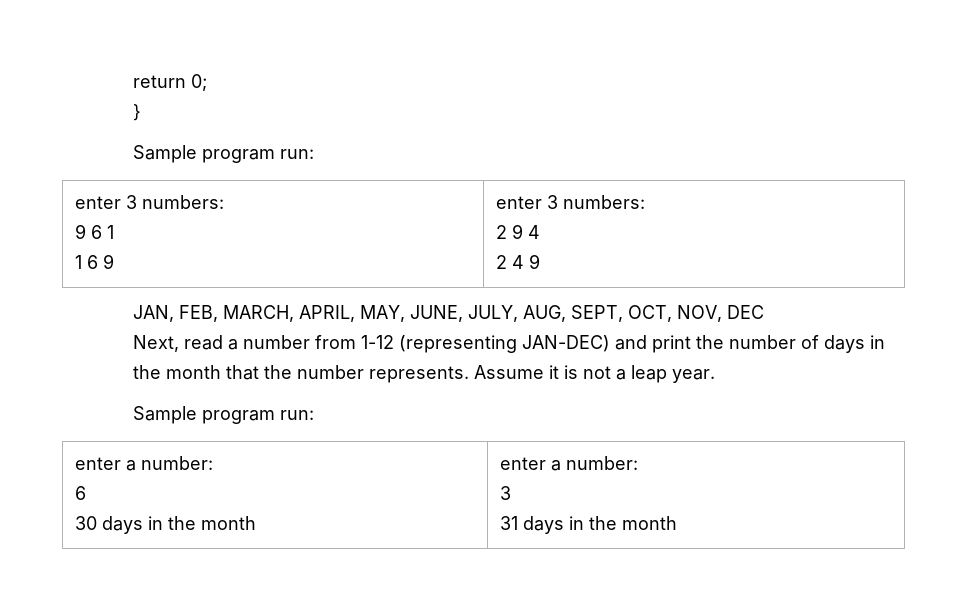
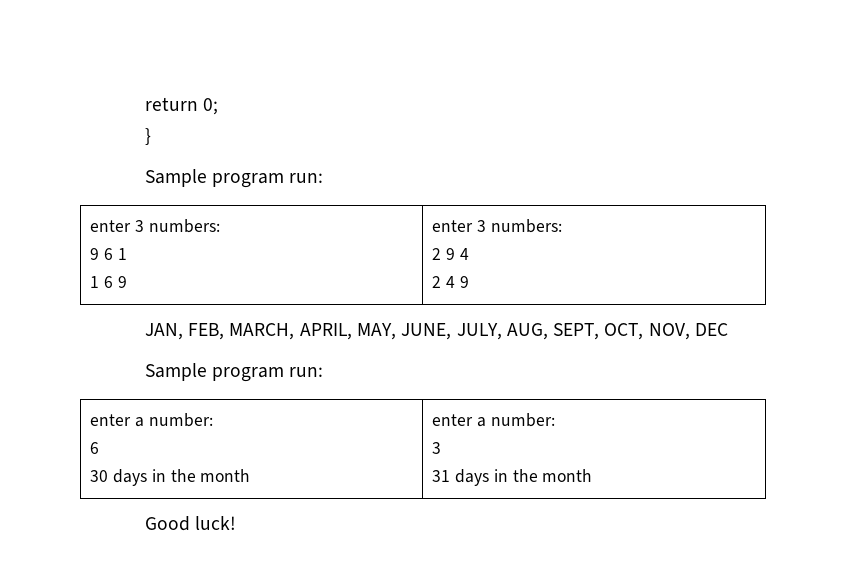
- Next, read a number from 1-12 (representing JAN-DEC) and print the number of days in the month that the number represents. Assume it is not a leap year.
+ Good luck!

